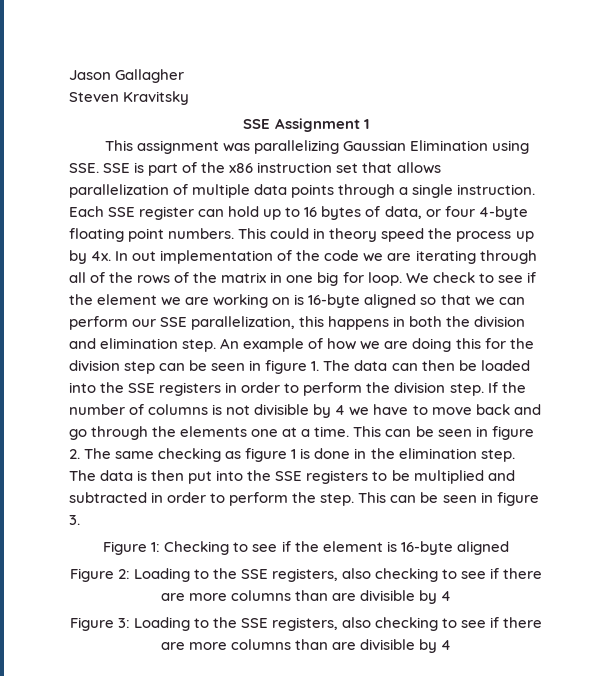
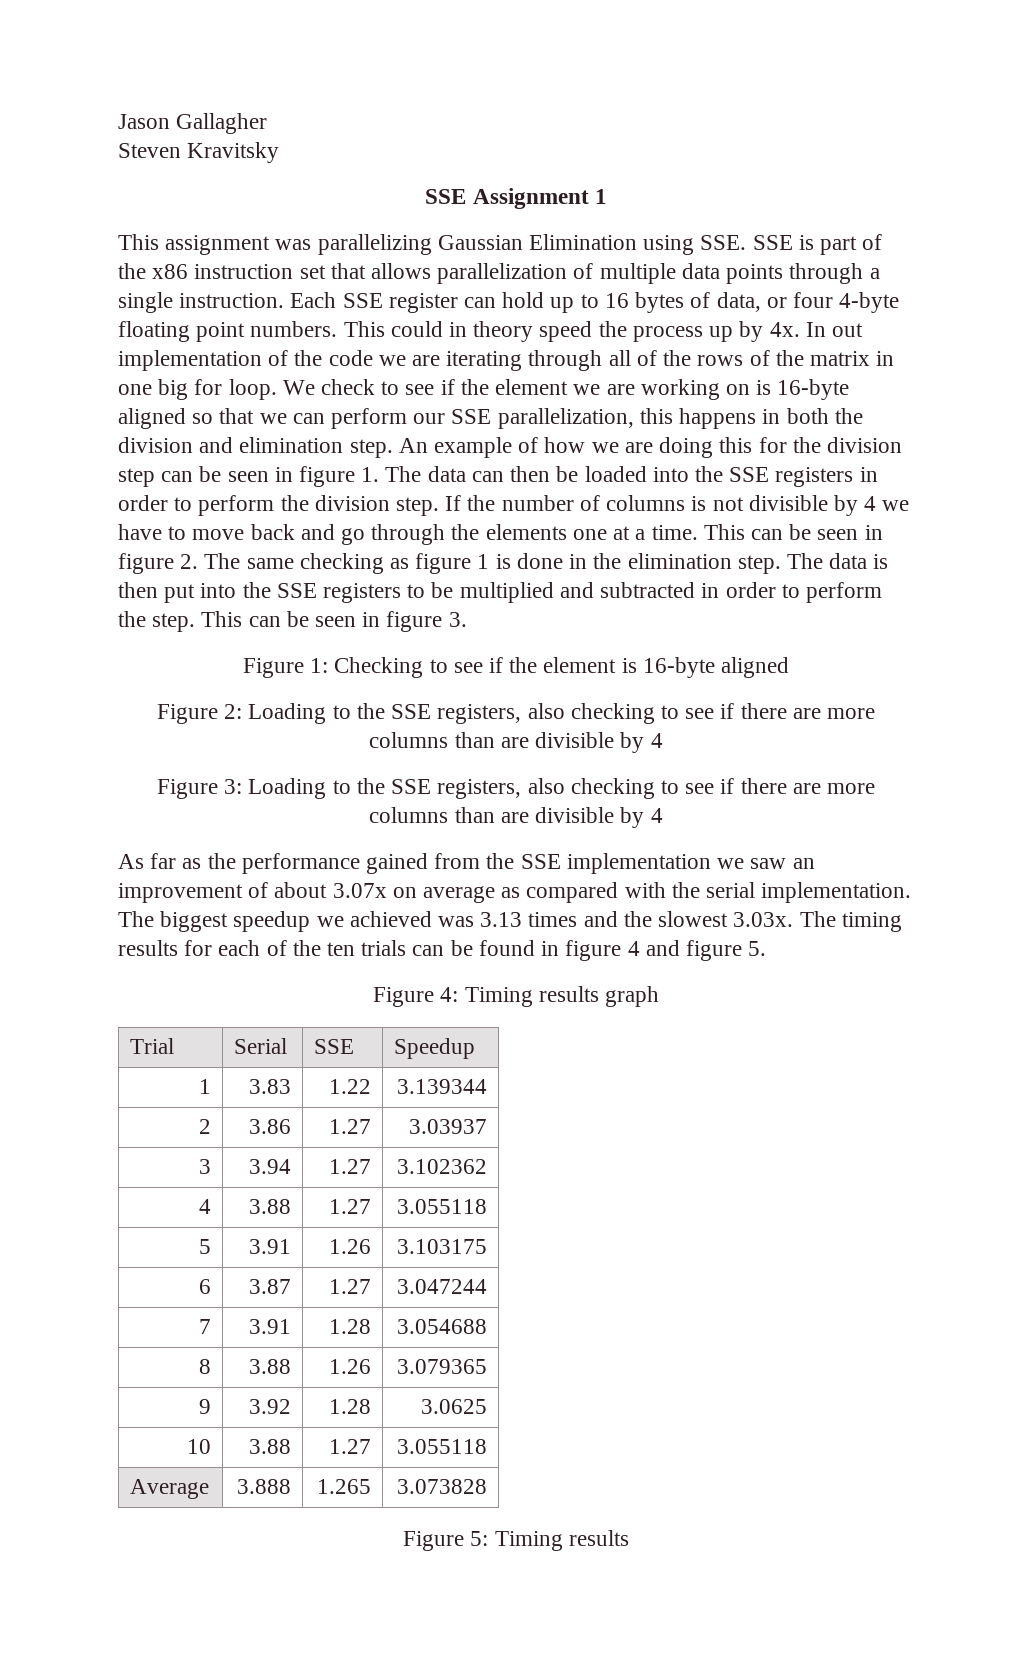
+ As far as the performance gained from the SSE implementation we saw an improvement of about 3.07x on average as compared with the serial implementation. The biggest speedup we achieved was 3.13 times and the slowest 3.03x. The timing results for each of the ten trials can be found in figure 4 and figure 5.
+ Figure 4: Timing results graph
+ Trial | Serial | SSE | Speedup
+ 1 | 3.83 | 1.22 | 3.139344
+ 2 | 3.86 | 1.27 | 3.03937
+ 3 | 3.94 | 1.27 | 3.102362
+ 4 | 3.88 | 1.27 | 3.055118
+ 5 | 3.91 | 1.26 | 3.103175
+ 6 | 3.87 | 1.27 | 3.047244
+ 7 | 3.91 | 1.28 | 3.054688
+ 8 | 3.88 | 1.26 | 3.079365
+ 9 | 3.92 | 1.28 | 3.0625
+ 10 | 3.88 | 1.27 | 3.055118
+ Average | 3.888 | 1.265 | 3.073828
+ Figure 5: Timing results

